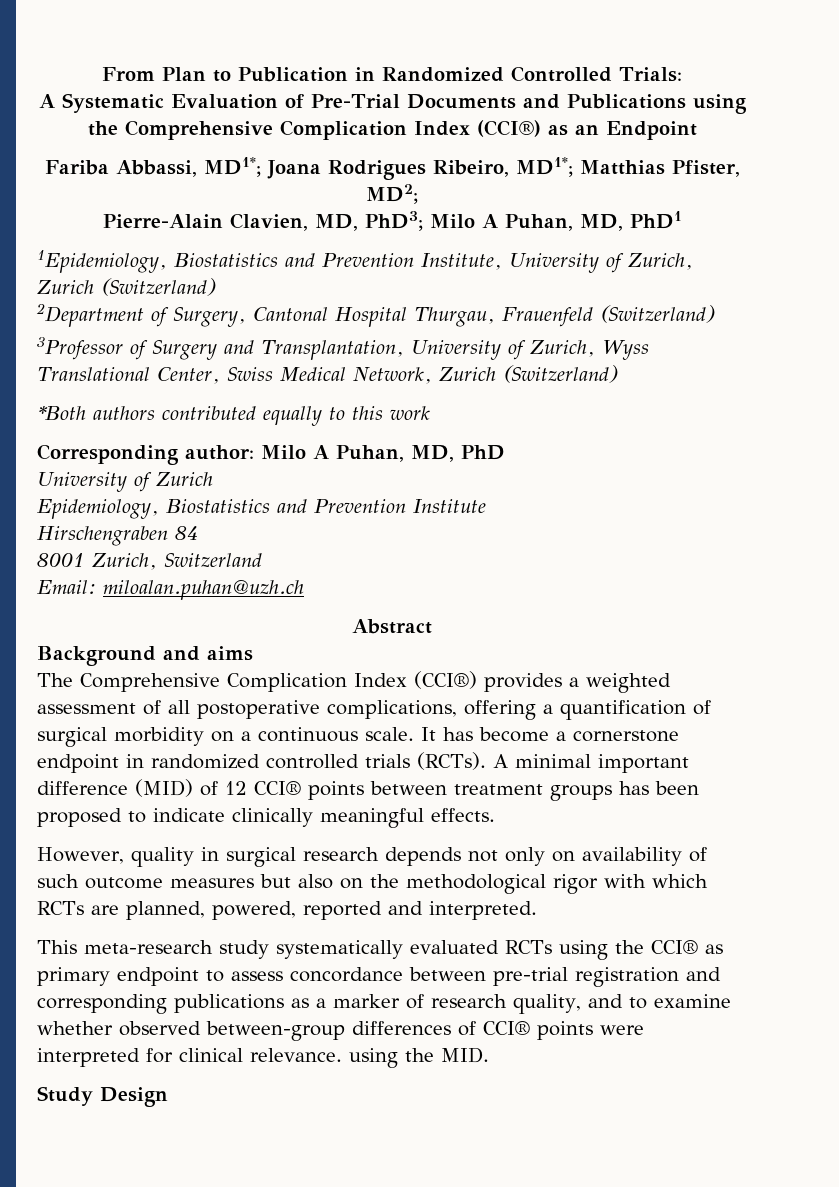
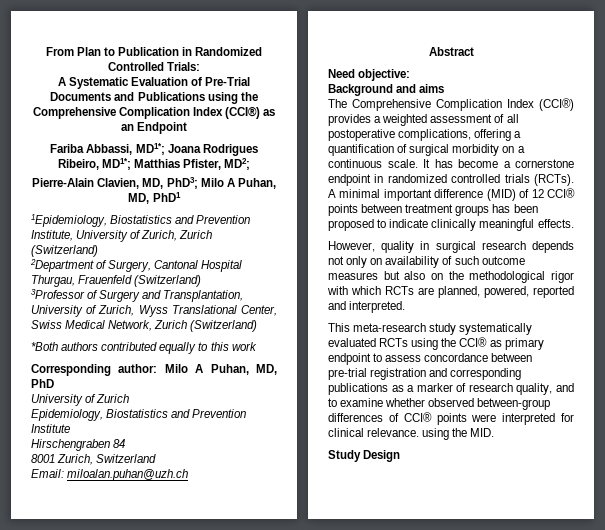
+ Need objective:

